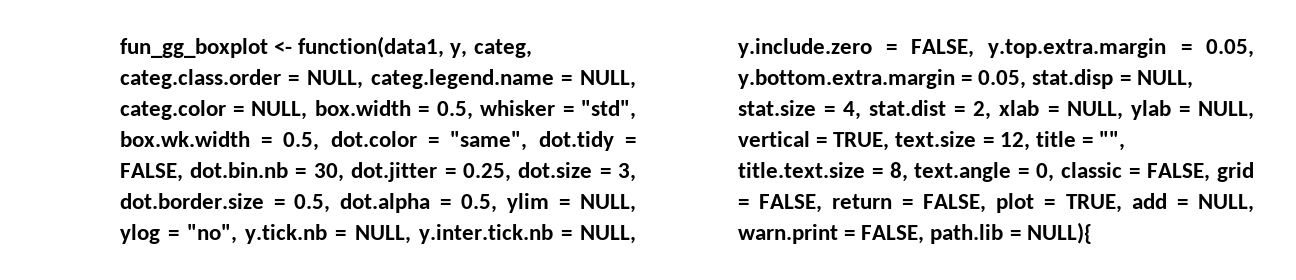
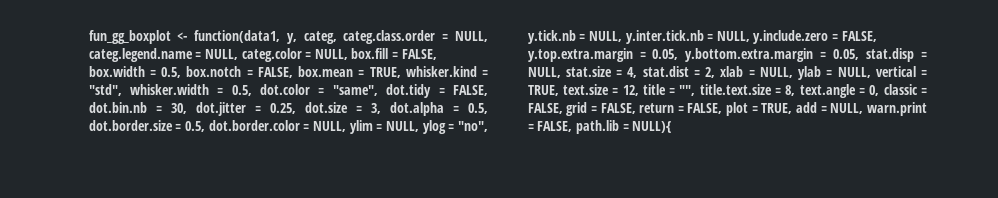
- fun_gg_boxplot <- function(data1, y, categ, categ.class.order = NULL, categ.legend.name = NULL, categ.color = NULL, box.width = 0.5, whisker = "std", box.wk.width = 0.5, dot.color = "same", dot.tidy = FALSE, dot.bin.nb = 30, dot.jitter = 0.25, dot.size = 3, dot.border.size = 0.5, dot.alpha = 0.5, ylim = NULL, ylog = "no", y.tick.nb = NULL, y.inter.tick.nb = NULL, y.include.zero = FALSE, y.top.extra.margin = 0.05, y.bottom.extra.margin = 0.05, stat.disp = NULL, stat.size = 4, stat.dist = 2, xlab = NULL, ylab = NULL, vertical = TRUE, text.size = 12, title = "", title.text.size = 8, text.angle = 0, classic = FALSE, grid = FALSE, return = FALSE, plot = TRUE, add = NULL, warn.print = FALSE, path.lib = NULL){
+ fun_gg_boxplot <- function(data1, y, categ, categ.class.order = NULL, categ.legend.name = NULL, categ.color = NULL, box.fill = FALSE, box.width = 0.5, box.notch = FALSE, box.mean = TRUE, whisker.kind = "std", whisker.width = 0.5, dot.color = "same", dot.tidy = FALSE, dot.bin.nb = 30, dot.jitter = 0.25, dot.size = 3, dot.alpha = 0.5, dot.border.size = 0.5, dot.border.color = NULL, ylim = NULL, ylog = "no", y.tick.nb = NULL, y.inter.tick.nb = NULL, y.include.zero = FALSE, y.top.extra.margin = 0.05, y.bottom.extra.margin = 0.05, stat.disp = NULL, stat.size = 4, stat.dist = 2, xlab = NULL, ylab = NULL, vertical = TRUE, text.size = 12, title = "", title.text.size = 8, text.angle = 0, classic = FALSE, grid = FALSE, return = FALSE, plot = TRUE, add = NULL, warn.print = FALSE, path.lib = NULL){

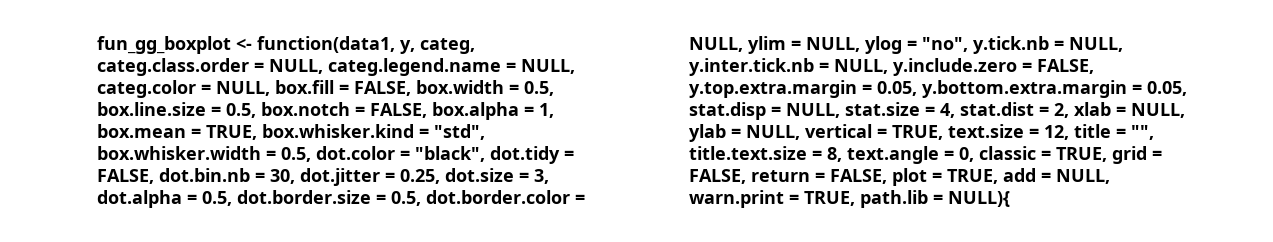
- fun_gg_boxplot <- function(data1, y, categ, categ.class.order = NULL, categ.legend.name = NULL, categ.color = NULL, box.fill = FALSE, box.width = 0.5, box.notch = FALSE, box.mean = TRUE, whisker.kind = "std", whisker.width = 0.5, dot.color = "same", dot.tidy = FALSE, dot.bin.nb = 30, dot.jitter = 0.25, dot.size = 3, dot.alpha = 0.5, dot.border.size = 0.5, dot.border.color = NULL, ylim = NULL, ylog = "no", y.tick.nb = NULL, y.inter.tick.nb = NULL, y.include.zero = FALSE, y.top.extra.margin = 0.05, y.bottom.extra.margin = 0.05, stat.disp = NULL, stat.size = 4, stat.dist = 2, xlab = NULL, ylab = NULL, vertical = TRUE, text.size = 12, title = "", title.text.size = 8, text.angle = 0, classic = FALSE, grid = FALSE, return = FALSE, plot = TRUE, add = NULL, warn.print = FALSE, path.lib = NULL){
+ fun_gg_boxplot <- function(data1, y, categ, categ.class.order = NULL, categ.legend.name = NULL, categ.color = NULL, box.fill = FALSE, box.width = 0.5, box.line.size = 0.5, box.notch = FALSE, box.alpha = 1, box.mean = TRUE, box.whisker.kind = "std", box.whisker.width = 0.5, dot.color = "black", dot.tidy = FALSE, dot.bin.nb = 30, dot.jitter = 0.25, dot.size = 3, dot.alpha = 0.5, dot.border.size = 0.5, dot.border.color = NULL, ylim = NULL, ylog = "no", y.tick.nb = NULL, y.inter.tick.nb = NULL, y.include.zero = FALSE, y.top.extra.margin = 0.05, y.bottom.extra.margin = 0.05, stat.disp = NULL, stat.size = 4, stat.dist = 2, xlab = NULL, ylab = NULL, vertical = TRUE, text.size = 12, title = "", title.text.size = 8, text.angle = 0, classic = TRUE, grid = FALSE, return = FALSE, plot = TRUE, add = NULL, warn.print = TRUE, path.lib = NULL){

